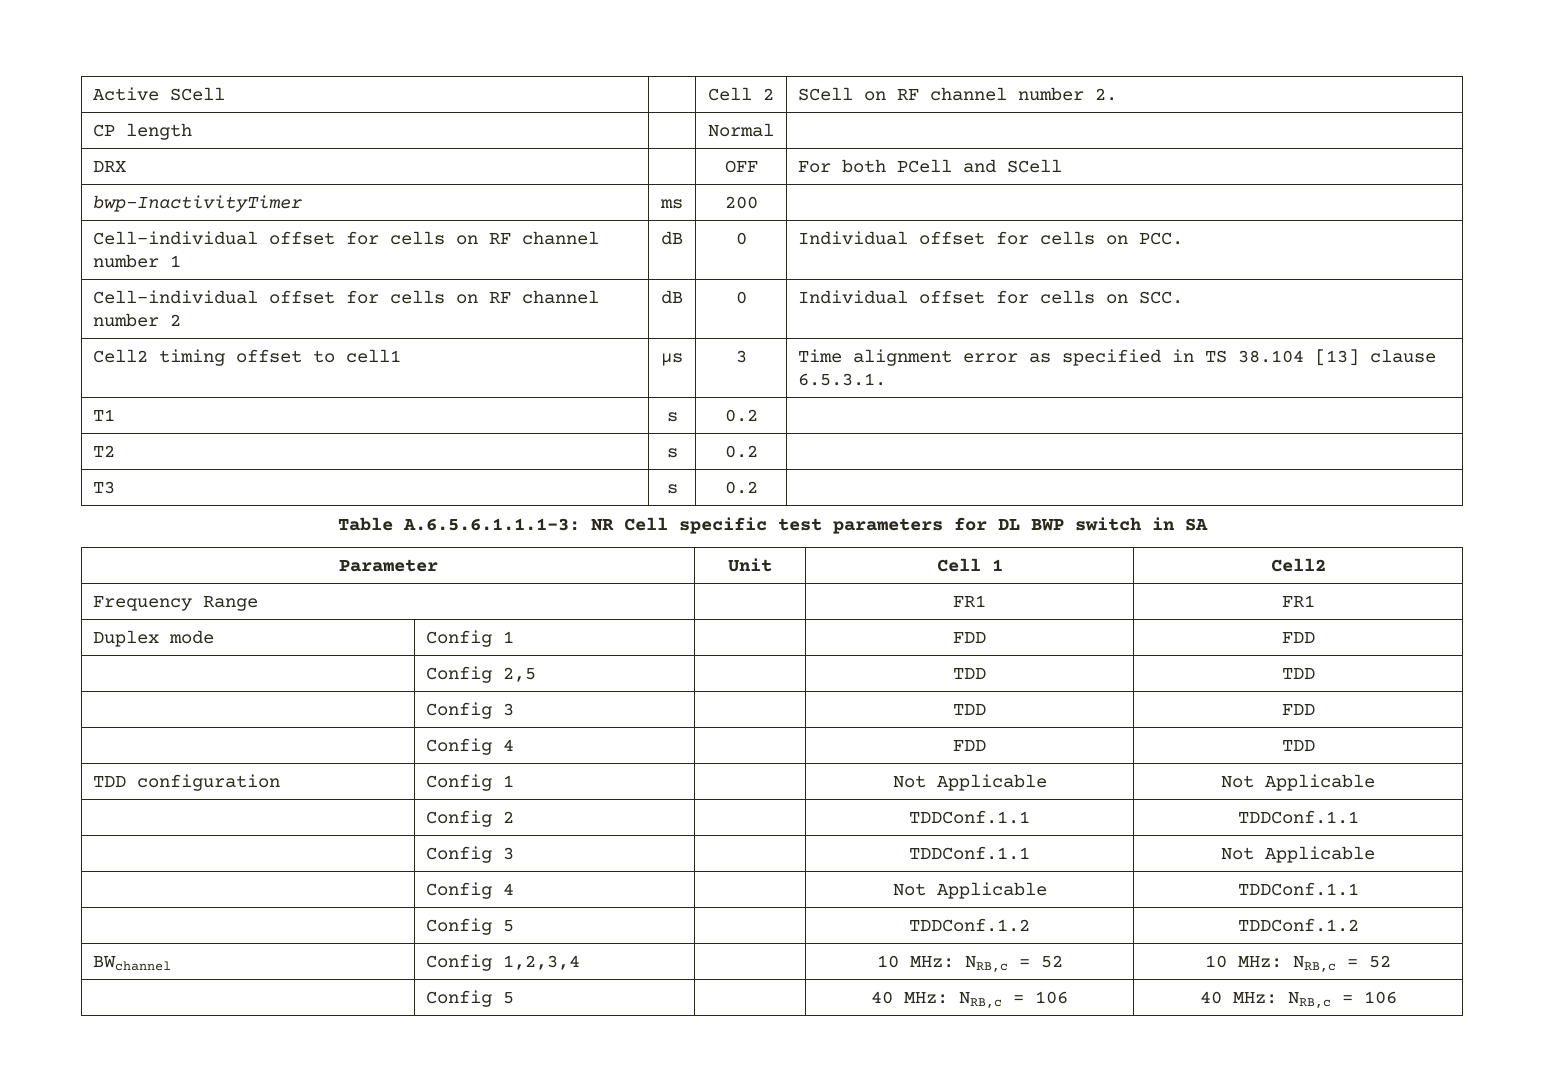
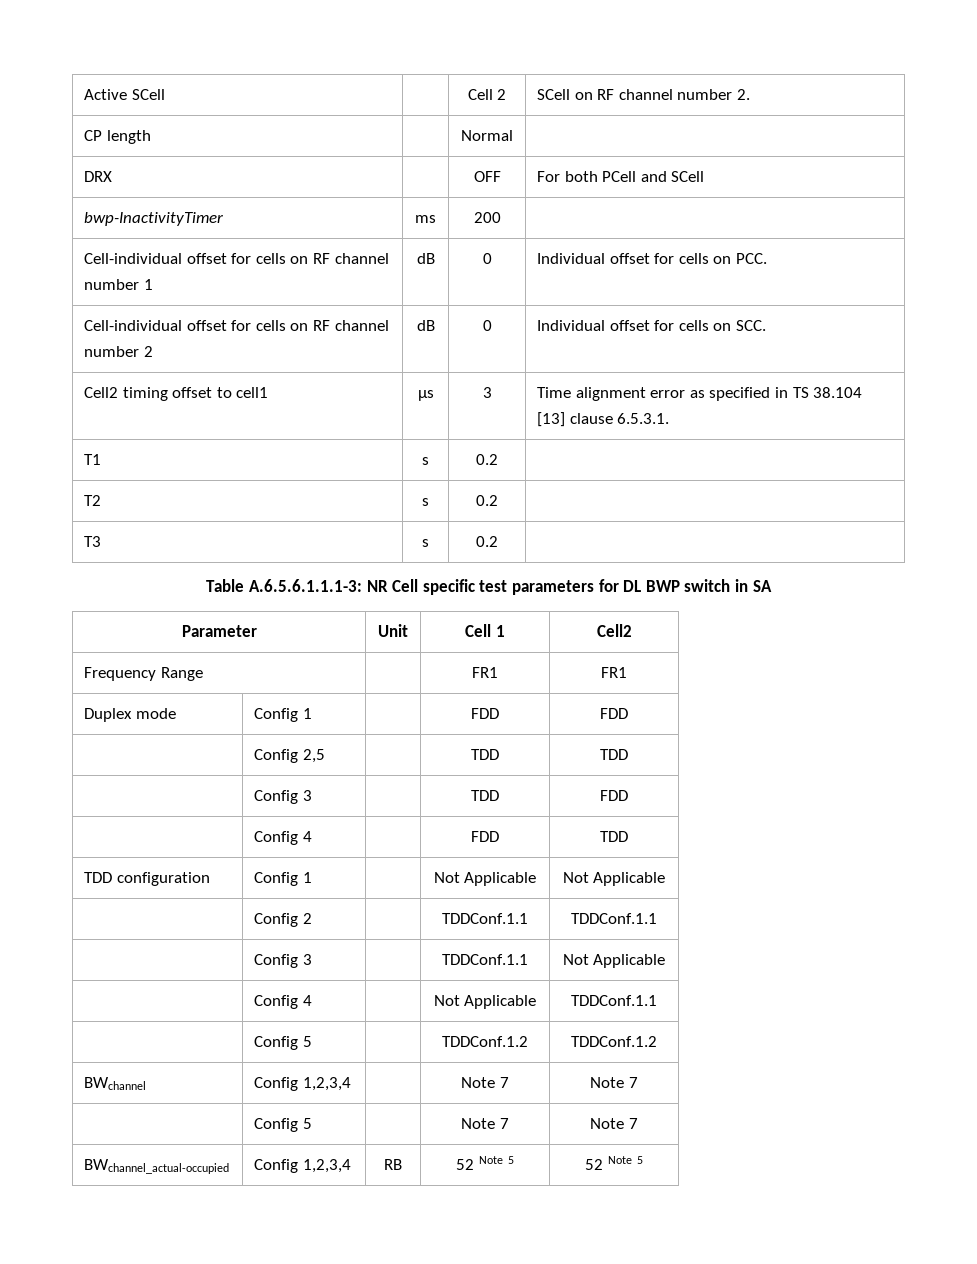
- BWchannel | Config 1,2,3,4 | | 10 MHz: NRB,c = 52 | 10 MHz: NRB,c = 52
- | Config 5 | | 40 MHz: NRB,c = 106 | 40 MHz: NRB,c = 106
+ BWchannel | Config 1,2,3,4 | | Note 7 | Note 7
+ | Config 5 | | Note 7 | Note 7
+ BWchannel_actual-occupied | Config 1,2,3,4 | RB | 52 Note 5 | 52 Note 5

